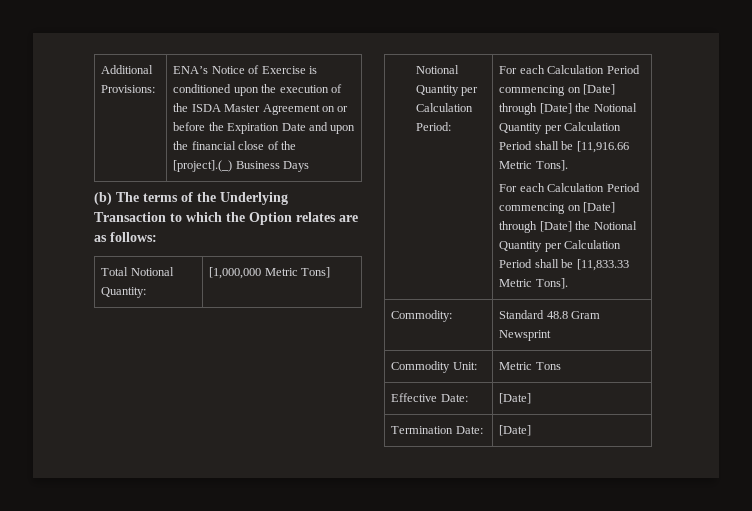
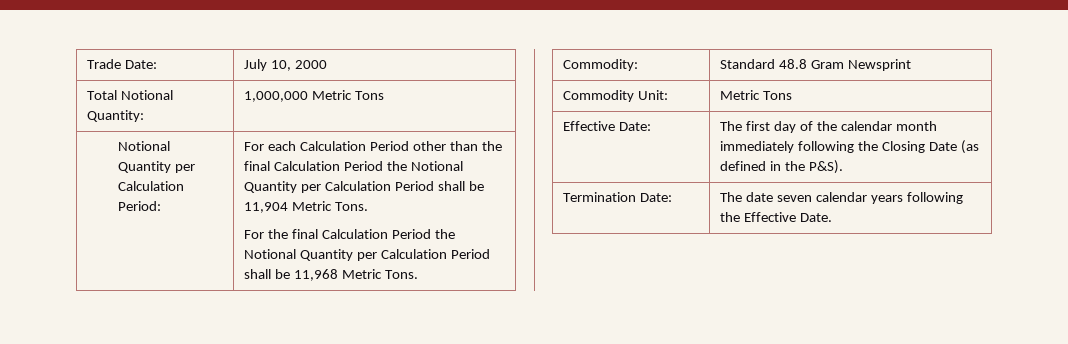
- Additional Provisions: | ENA’s Notice of Exercise is conditioned upon the execution of the ISDA Master Agreement on or before the Expiration Date and upon the financial close of the [project].(_) Business Days
- (b) The terms of the Underlying Transaction to which the Option relates are as follows:
+ Trade Date: | July 10, 2000
- Total Notional Quantity: | [1,000,000 Metric Tons]
+ Total Notional Quantity: | 1,000,000 Metric Tons
- For each Calculation Period commencing on [Date] through [Date] the Notional Quantity per Calculation Period shall be [11,916.66 Metric Tons].
- For each Calculation Period commencing on [Date] through [Date] the Notional Quantity per Calculation Period shall be [11,833.33 Metric Tons].
+ For each Calculation Period other than the final Calculation Period the Notional Quantity per Calculation Period shall be 11,904 Metric Tons.
+ For the final Calculation Period the Notional Quantity per Calculation Period shall be 11,968 Metric Tons.
- Effective Date: | [Date]
- Termination Date: | [Date]
+ Effective Date: | The first day of the calendar month immediately following the Closing Date (as defined in the P&S).
+ Termination Date: | The date seven calendar years following the Effective Date.

